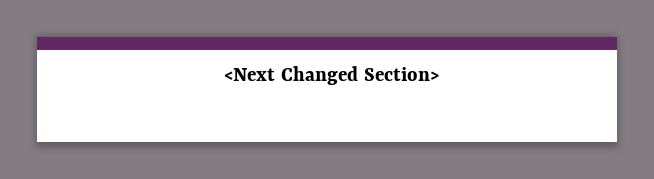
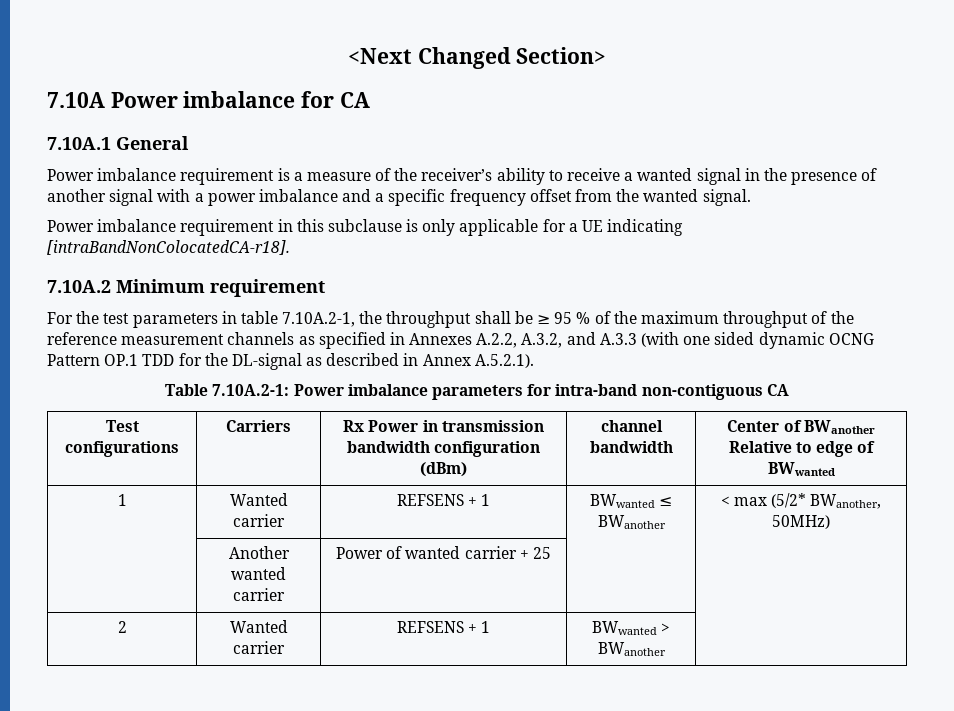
+ 7.10A Power imbalance for CA
+ 7.10A.1 General
+ Power imbalance requirement is a measure of the receiver’s ability to receive a wanted signal in the presence of another signal with a power imbalance and a specific frequency offset from the wanted signal.
+ Power imbalance requirement in this subclause is only applicable for a UE indicating [intraBandNonColocatedCA-r18].
+ 7.10A.2 Minimum requirement
+ For the test parameters in table 7.10A.2-1, the throughput shall be ≥ 95 % of the maximum throughput of the reference measurement channels as specified in Annexes A.2.2, A.3.2, and A.3.3 (with one sided dynamic OCNG Pattern OP.1 TDD for the DL-signal as described in Annex A.5.2.1).
+ Table 7.10A.2-1: Power imbalance parameters for intra-band non-contiguous CA
+ Test configurations | Carriers | Rx Power in transmission bandwidth configuration (dBm) | channel bandwidth | Center of BWanother Relative to edge of BWwanted
+ 1 | Wanted carrier | REFSENS + 1 | BWwanted ≤ BWanother | < max (5/2* BWanother, 50MHz)
+ | Another wanted carrier | Power of wanted carrier + 25 | |
+ 2 | Wanted carrier | REFSENS + 1 | BWwanted > BWanother |

